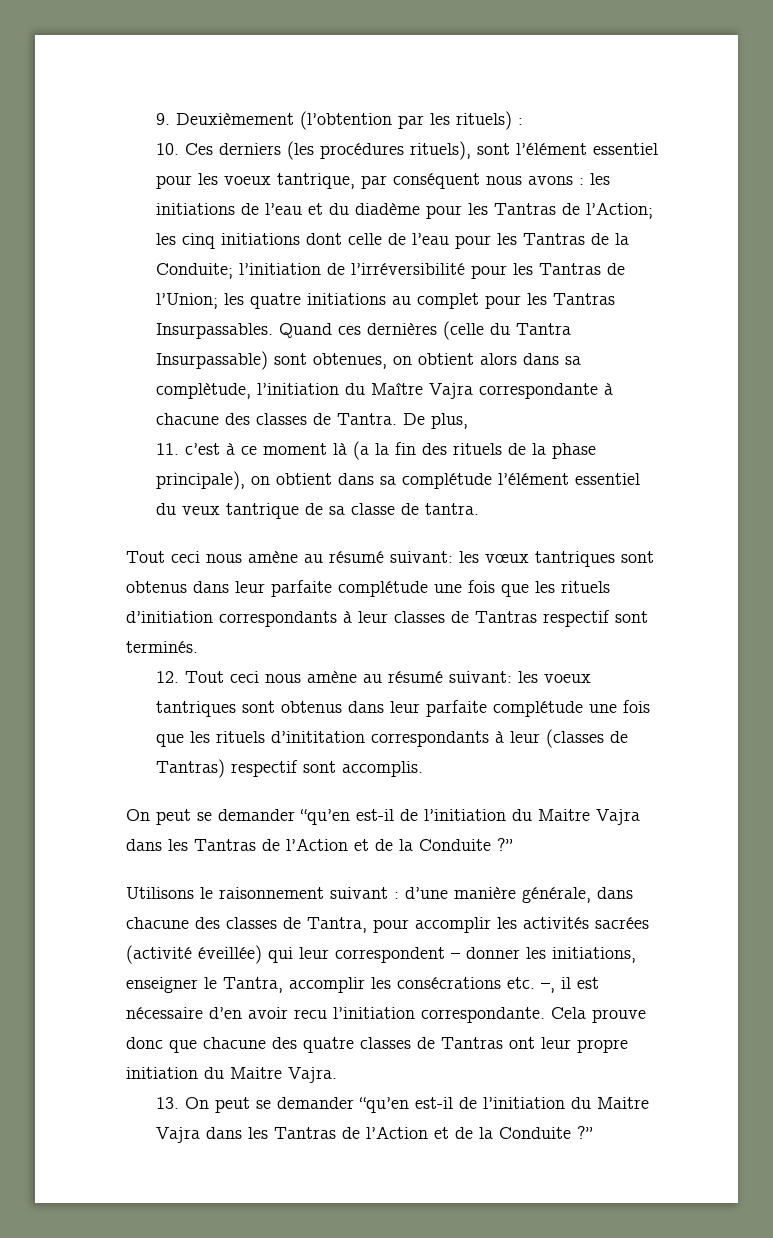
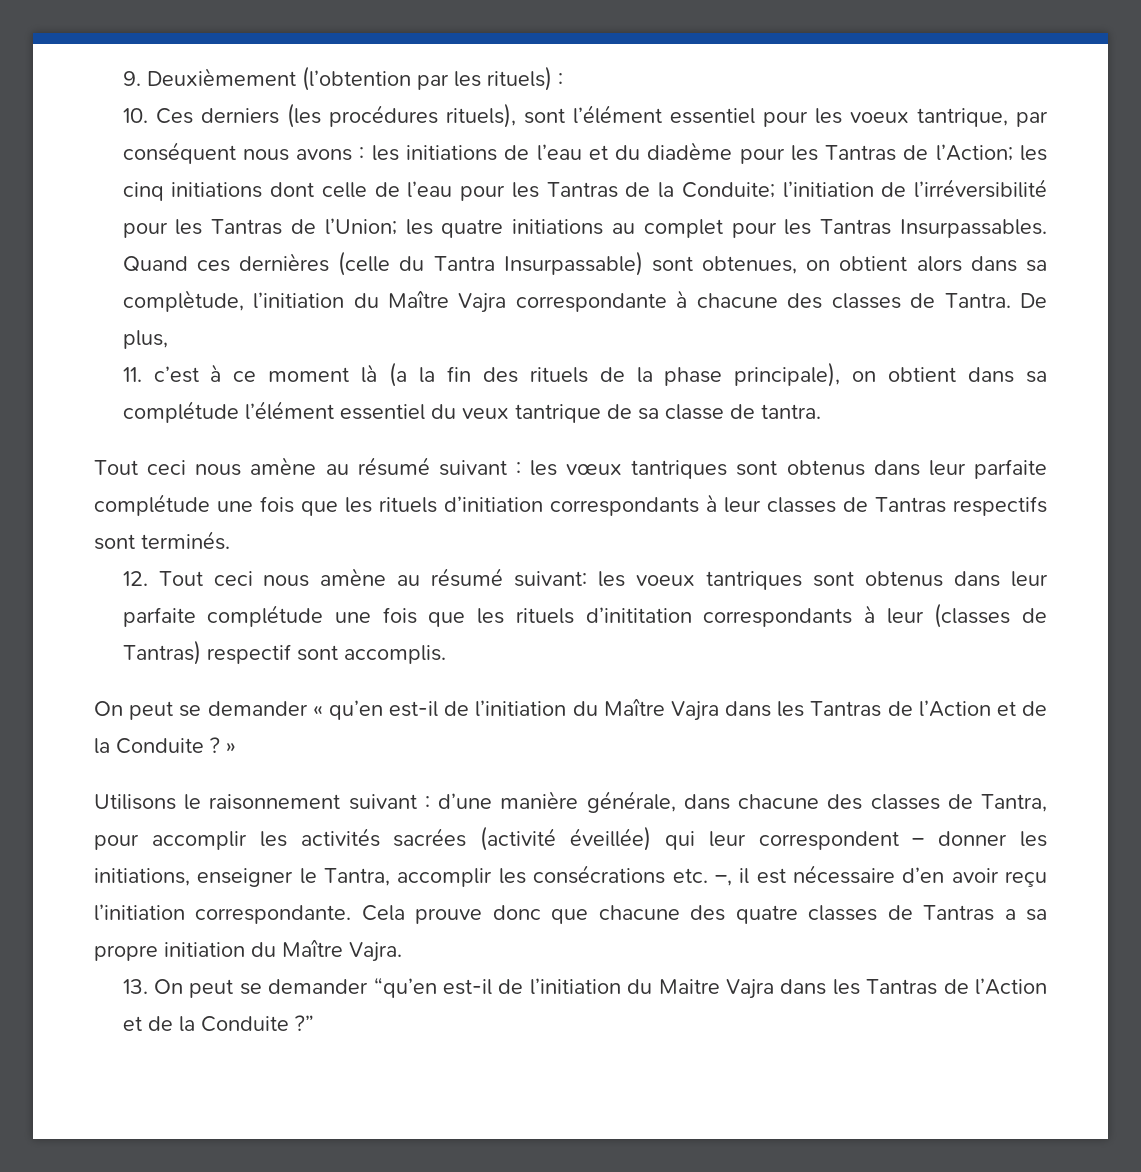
- Tout ceci nous amène au résumé suivant: les vœux tantriques sont obtenus dans leur parfaite complétude une fois que les rituels d’initiation correspondants à leur classes de Tantras respectif sont terminés.
+ Tout ceci nous amène au résumé suivant : les vœux tantriques sont obtenus dans leur parfaite complétude une fois que les rituels d’initiation correspondants à leur classes de Tantras respectifs sont terminés.
  12. Tout ceci nous amène au résumé suivant: les voeux tantriques sont obtenus dans leur parfaite complétude une fois que les rituels d’inititation correspondants à leur (classes de Tantras) respectif sont accomplis.
- On peut se demander “qu’en est-il de l’initiation du Maitre Vajra dans les Tantras de l’Action et de la Conduite ?”
+ On peut se demander « qu’en est-il de l’initiation du Maître Vajra dans les Tantras de l’Action et de la Conduite ? »
- Utilisons le raisonnement suivant : d’une manière générale, dans chacune des classes de Tantra, pour accomplir les activités sacrées (activité éveillée) qui leur correspondent – donner les initiations, enseigner le Tantra, accomplir les consécrations etc. –, il est nécessaire d’en avoir recu l’initiation correspondante.
+ Utilisons le raisonnement suivant : d’une manière générale, dans chacune des classes de Tantra, pour accomplir les activités sacrées (activité éveillée) qui leur correspondent – donner les initiations, enseigner le Tantra, accomplir les consécrations etc. –, il est nécessaire d’en avoir reçu l’initiation correspondante.
- Cela prouve donc que chacune des quatre classes de Tantras ont leur propre initiation du Maitre Vajra.
+ Cela prouve donc que chacune des quatre classes de Tantras a sa propre initiation du Maître Vajra.

